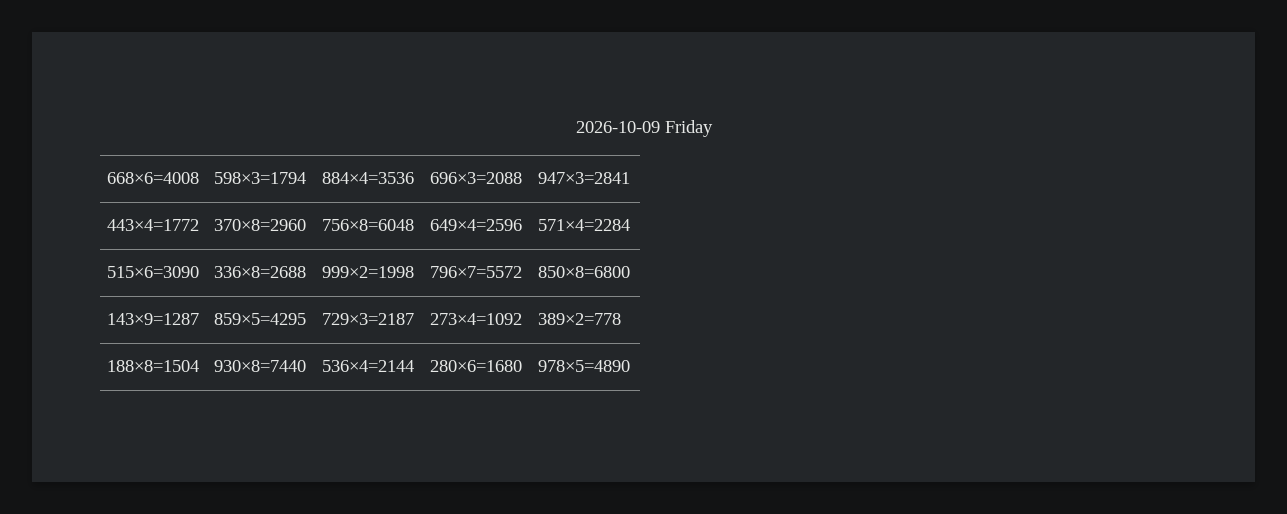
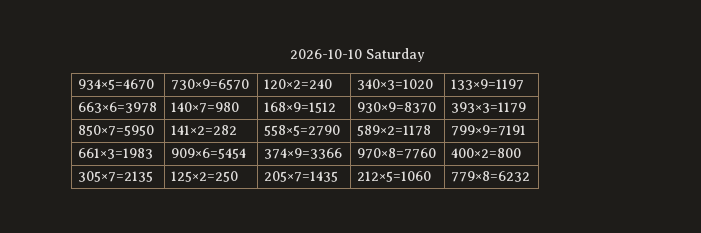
- 2026-10-09 Friday
- 668×6=4008 | 598×3=1794 | 884×4=3536 | 696×3=2088 | 947×3=2841
- 443×4=1772 | 370×8=2960 | 756×8=6048 | 649×4=2596 | 571×4=2284
- 515×6=3090 | 336×8=2688 | 999×2=1998 | 796×7=5572 | 850×8=6800
- 143×9=1287 | 859×5=4295 | 729×3=2187 | 273×4=1092 | 389×2=778
- 188×8=1504 | 930×8=7440 | 536×4=2144 | 280×6=1680 | 978×5=4890
+ 2026-10-10 Saturday
+ 934×5=4670 | 730×9=6570 | 120×2=240 | 340×3=1020 | 133×9=1197
+ 663×6=3978 | 140×7=980 | 168×9=1512 | 930×9=8370 | 393×3=1179
+ 850×7=5950 | 141×2=282 | 558×5=2790 | 589×2=1178 | 799×9=7191
+ 661×3=1983 | 909×6=5454 | 374×9=3366 | 970×8=7760 | 400×2=800
+ 305×7=2135 | 125×2=250 | 205×7=1435 | 212×5=1060 | 779×8=6232

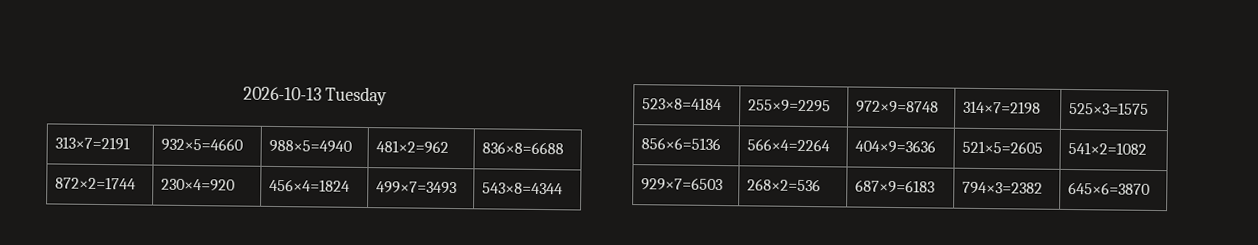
- 2026-10-10 Saturday
- 934×5=4670 | 730×9=6570 | 120×2=240 | 340×3=1020 | 133×9=1197
- 663×6=3978 | 140×7=980 | 168×9=1512 | 930×9=8370 | 393×3=1179
- 850×7=5950 | 141×2=282 | 558×5=2790 | 589×2=1178 | 799×9=7191
- 661×3=1983 | 909×6=5454 | 374×9=3366 | 970×8=7760 | 400×2=800
- 305×7=2135 | 125×2=250 | 205×7=1435 | 212×5=1060 | 779×8=6232
+ 2026-10-13 Tuesday
+ 313×7=2191 | 932×5=4660 | 988×5=4940 | 481×2=962 | 836×8=6688
+ 872×2=1744 | 230×4=920 | 456×4=1824 | 499×7=3493 | 543×8=4344
+ 523×8=4184 | 255×9=2295 | 972×9=8748 | 314×7=2198 | 525×3=1575
+ 856×6=5136 | 566×4=2264 | 404×9=3636 | 521×5=2605 | 541×2=1082
+ 929×7=6503 | 268×2=536 | 687×9=6183 | 794×3=2382 | 645×6=3870

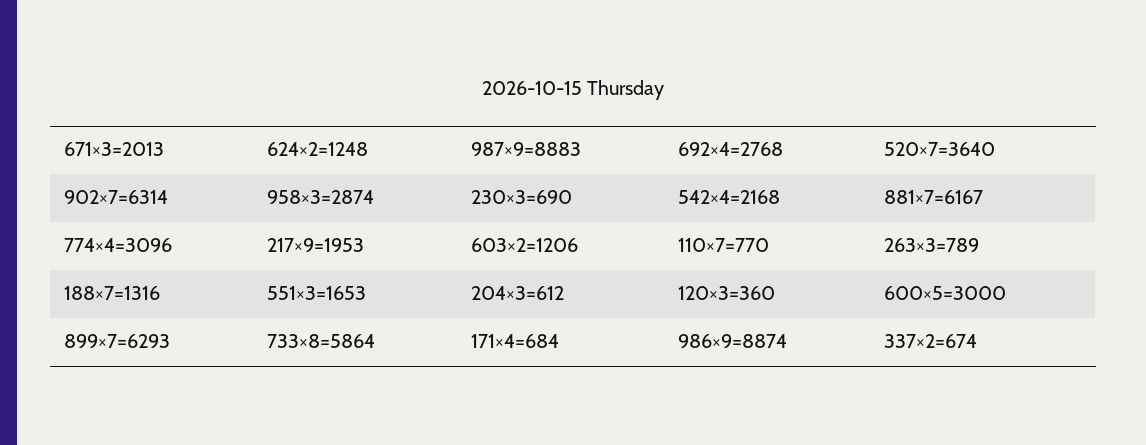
- 2026-10-13 Tuesday
- 313×7=2191 | 932×5=4660 | 988×5=4940 | 481×2=962 | 836×8=6688
- 872×2=1744 | 230×4=920 | 456×4=1824 | 499×7=3493 | 543×8=4344
- 523×8=4184 | 255×9=2295 | 972×9=8748 | 314×7=2198 | 525×3=1575
- 856×6=5136 | 566×4=2264 | 404×9=3636 | 521×5=2605 | 541×2=1082
- 929×7=6503 | 268×2=536 | 687×9=6183 | 794×3=2382 | 645×6=3870
+ 2026-10-15 Thursday
+ 671×3=2013 | 624×2=1248 | 987×9=8883 | 692×4=2768 | 520×7=3640
+ 902×7=6314 | 958×3=2874 | 230×3=690 | 542×4=2168 | 881×7=6167
+ 774×4=3096 | 217×9=1953 | 603×2=1206 | 110×7=770 | 263×3=789
+ 188×7=1316 | 551×3=1653 | 204×3=612 | 120×3=360 | 600×5=3000
+ 899×7=6293 | 733×8=5864 | 171×4=684 | 986×9=8874 | 337×2=674

